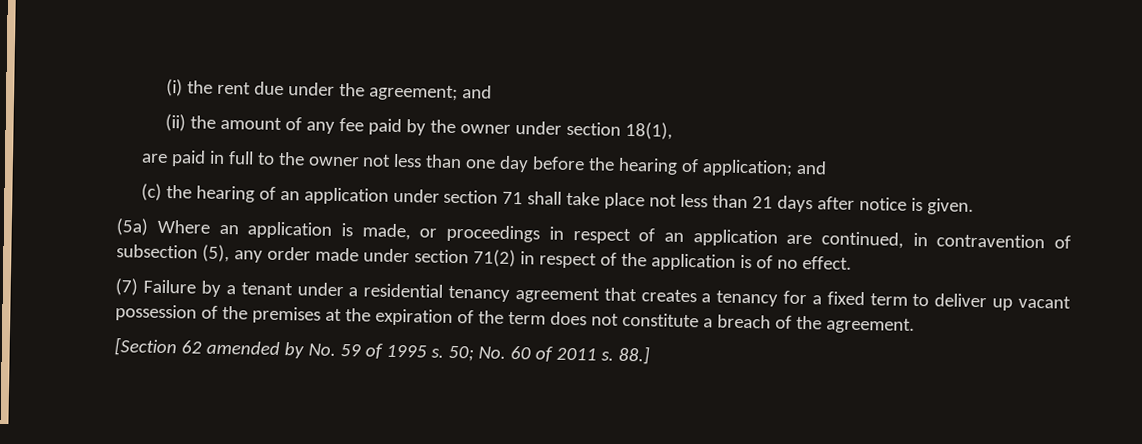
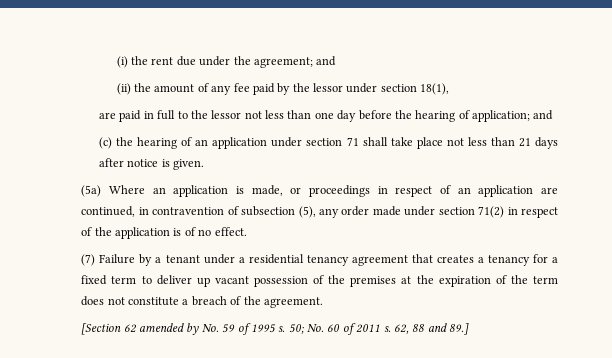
- (ii) the amount of any fee paid by the owner under section 18(1),
+ (ii) the amount of any fee paid by the lessor under section 18(1),
- are paid in full to the owner not less than one day before the hearing of application; and
+ are paid in full to the lessor not less than one day before the hearing of application; and
- 88.]
+ 62, 88 and 89.]

